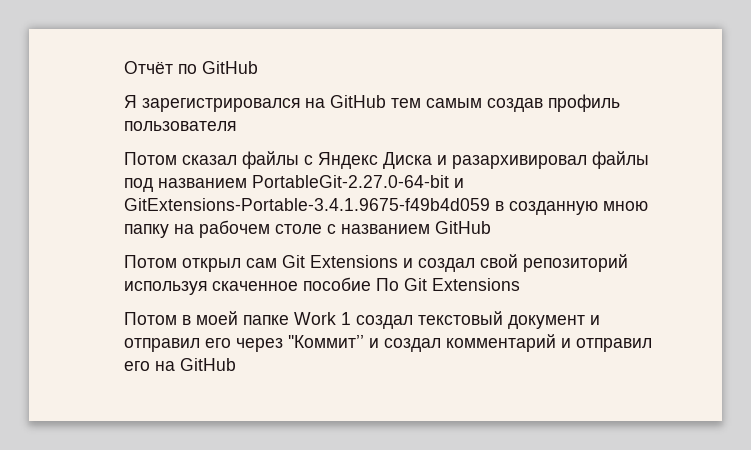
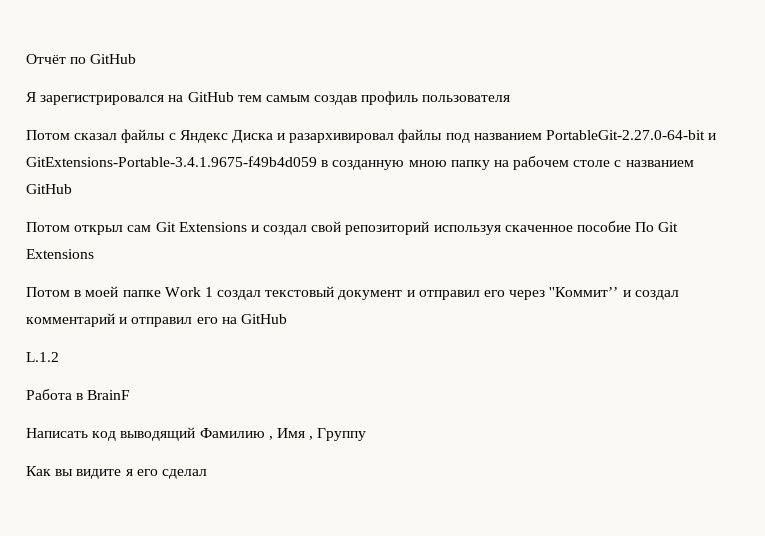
+ L.1.2
+ Работа в BrainF
+ Написать код выводящий Фамилию , Имя , Группу
+ Как вы видите я его сделал

